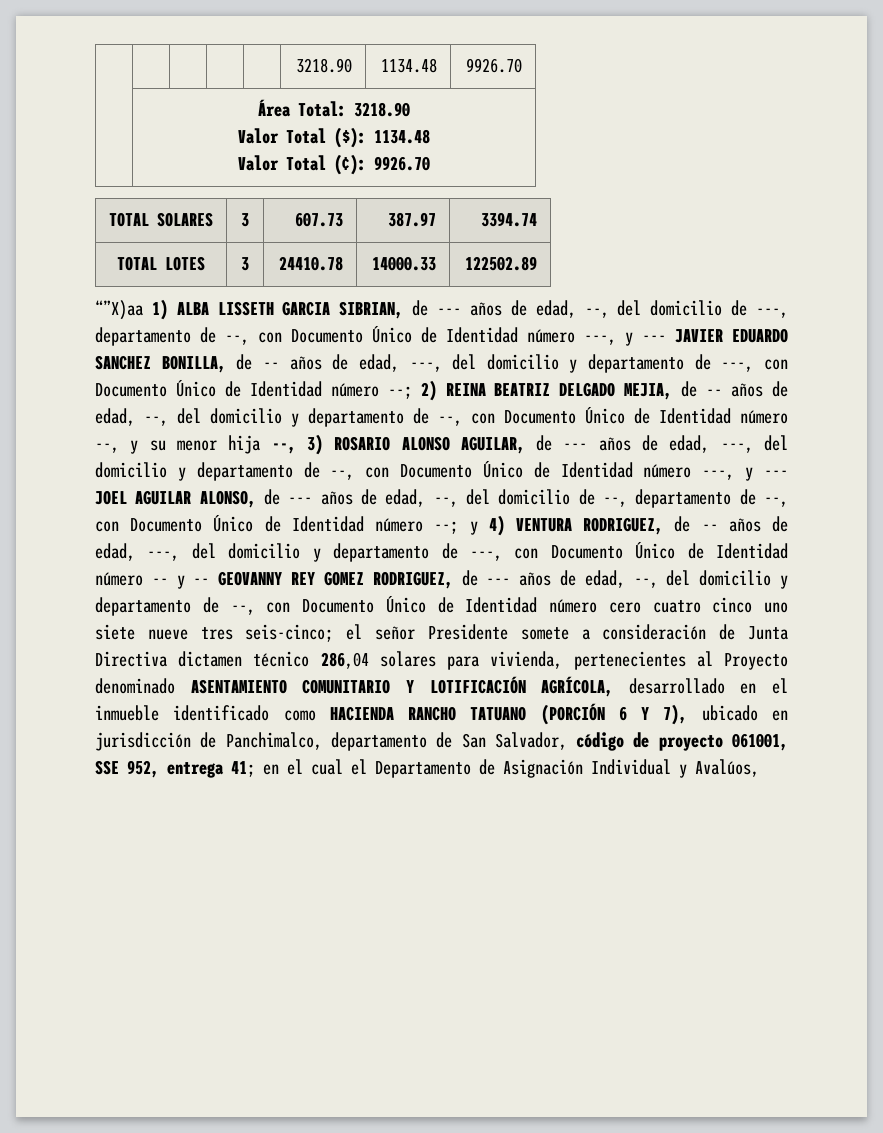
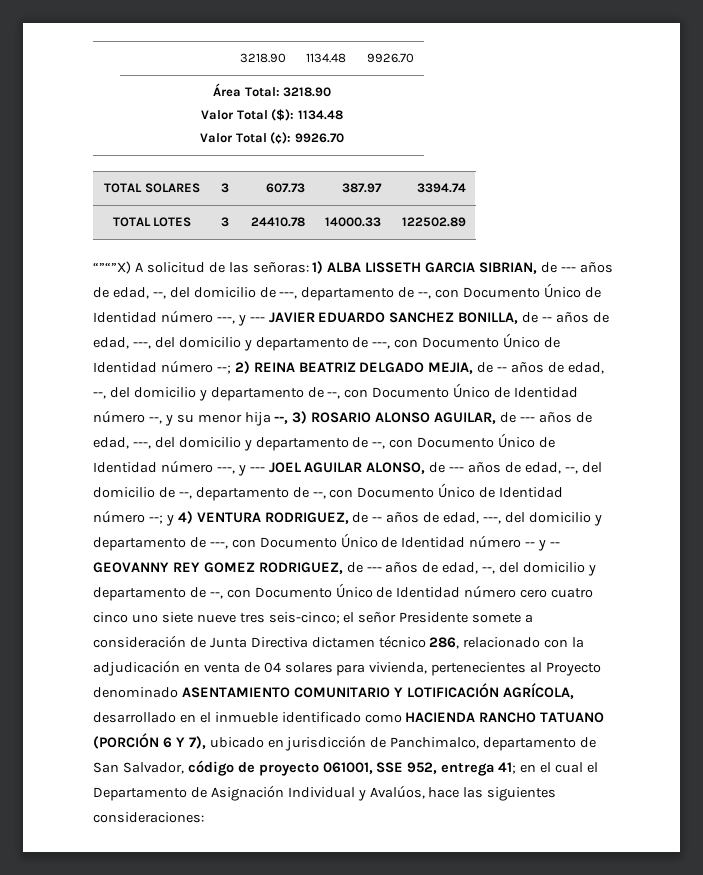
- “”X)aa 1) ALBA LISSETH GARCIA SIBRIAN, de --- años de edad, --, del domicilio de ---, departamento de --, con Documento Único de Identidad número ---, y --- JAVIER EDUARDO SANCHEZ BONILLA, de -- años de edad, ---, del domicilio y departamento de ---, con Documento Único de Identidad número --;
+ “”“”X) A solicitud de las señoras: 1) ALBA LISSETH GARCIA SIBRIAN, de --- años de edad, --, del domicilio de ---, departamento de --, con Documento Único de Identidad número ---, y --- JAVIER EDUARDO SANCHEZ BONILLA, de -- años de edad, ---, del domicilio y departamento de ---, con Documento Único de Identidad número --;
- el señor Presidente somete a consideración de Junta Directiva dictamen técnico 286,04 solares para vivienda, pertenecientes al Proyecto denominado ASENTAMIENTO COMUNITARIO Y LOTIFICACIÓN AGRÍCOLA, desarrollado en el inmueble identificado como HACIENDA RANCHO TATUANO (PORCIÓN 6 Y 7), ubicado en jurisdicción de Panchimalco, departamento de San Salvador, código de proyecto 061001, SSE 952, entrega 41;
+ el señor Presidente somete a consideración de Junta Directiva dictamen técnico 286, relacionado con la adjudicación en venta de 04 solares para vivienda, pertenecientes al Proyecto denominado ASENTAMIENTO COMUNITARIO Y LOTIFICACIÓN AGRÍCOLA, desarrollado en el inmueble identificado como HACIENDA RANCHO TATUANO (PORCIÓN 6 Y 7), ubicado en jurisdicción de Panchimalco, departamento de San Salvador, código de proyecto 061001, SSE 952, entrega 41;
- en el cual el Departamento de Asignación Individual y Avalúos,
+ en el cual el Departamento de Asignación Individual y Avalúos, hace las siguientes consideraciones:

